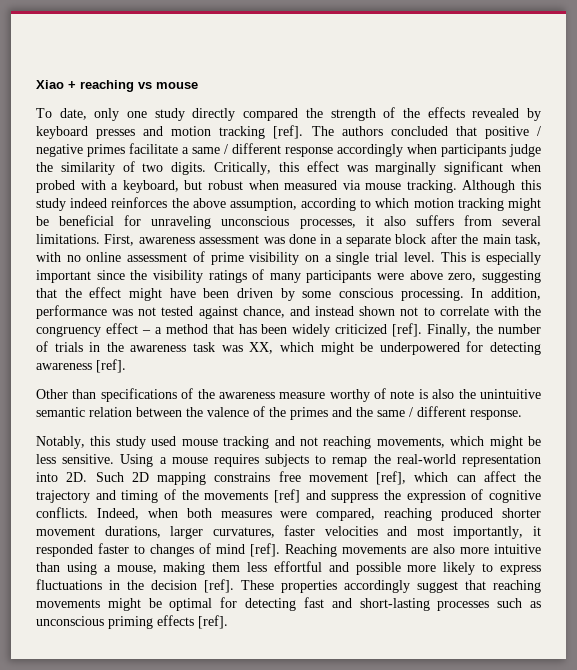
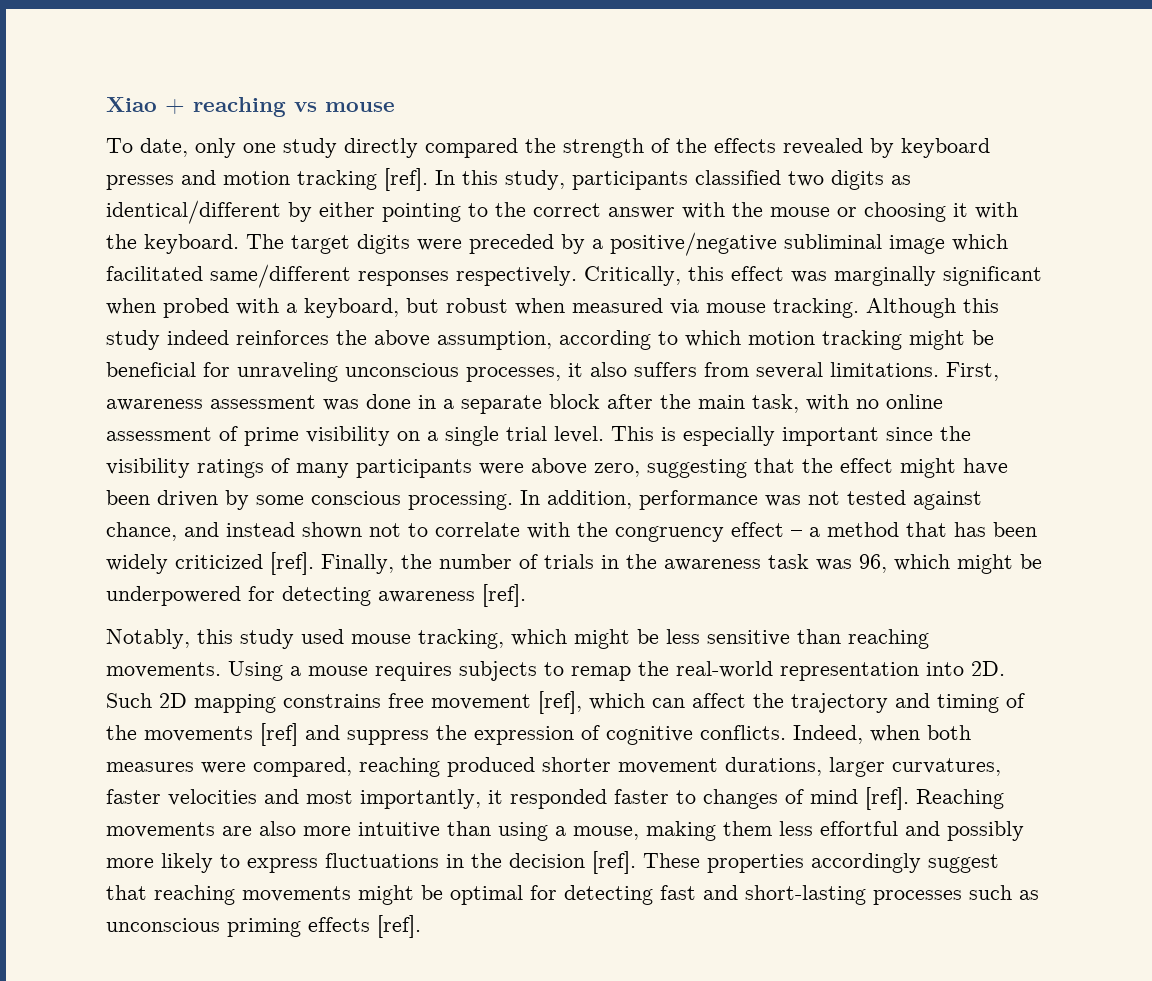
- The authors concluded that positive / negative primes facilitate a same / different response accordingly when participants judge the similarity of two digits.
+ In this study, participants classified two digits as identical/different by either pointing to the correct answer with the mouse or choosing it with the keyboard. The target digits were preceded by a positive/negative subliminal image which facilitated same/different responses respectively.
- Finally, the number of trials in the awareness task was XX, which might be underpowered for detecting awareness [ref].
+ Finally, the number of trials in the awareness task was 96, which might be underpowered for detecting awareness [ref].
- Other than specifications of the awareness measure worthy of note is also the unintuitive semantic relation between the valence of the primes and the same / different response.
- Notably, this study used mouse tracking and not reaching movements, which might be less sensitive.
+ Notably, this study used mouse tracking, which might be less sensitive than reaching movements.
- Reaching movements are also more intuitive than using a mouse, making them less effortful and possible more likely to express fluctuations in the decision [ref].
+ Reaching movements are also more intuitive than using a mouse, making them less effortful and possibly more likely to express fluctuations in the decision [ref].

